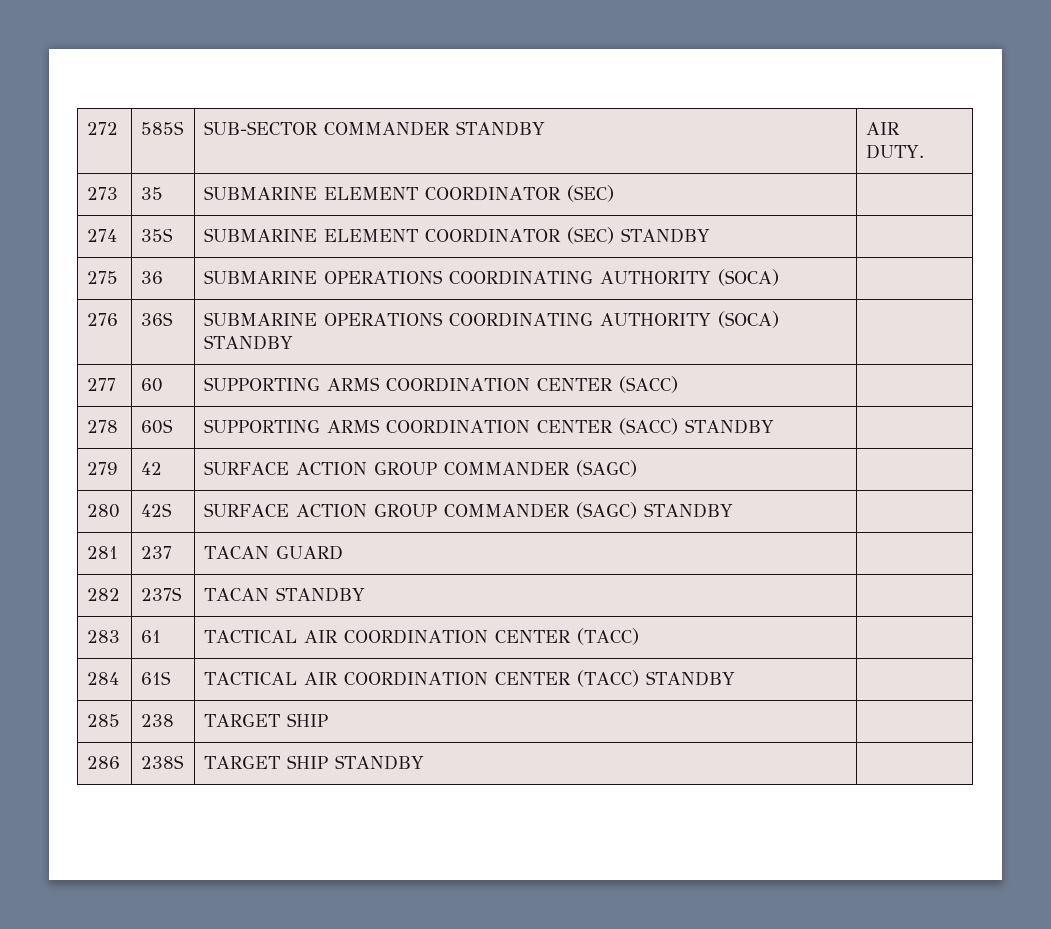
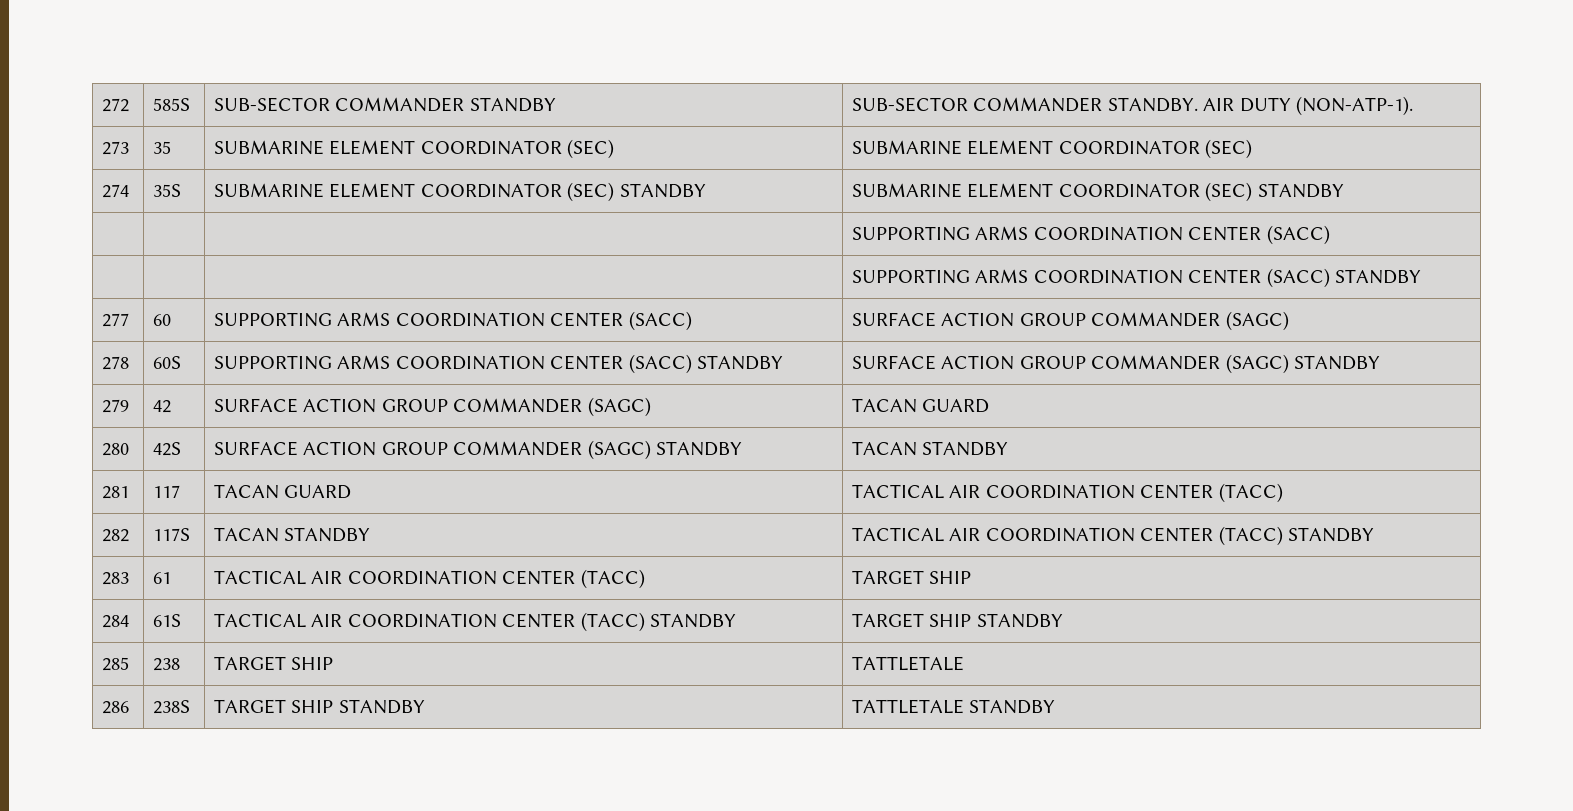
- 272 | 585S | SUB-SECTOR COMMANDER STANDBY | AIR DUTY.
+ 272 | 585S | SUB-SECTOR COMMANDER STANDBY | SUB-SECTOR COMMANDER STANDBY. AIR DUTY (NON-ATP-1).
- 273 | 35 | SUBMARINE ELEMENT COORDINATOR (SEC) |
+ 273 | 35 | SUBMARINE ELEMENT COORDINATOR (SEC) | SUBMARINE ELEMENT COORDINATOR (SEC)
- 274 | 35S | SUBMARINE ELEMENT COORDINATOR (SEC) STANDBY |
- 275 | 36 | SUBMARINE OPERATIONS COORDINATING AUTHORITY (SOCA) |
- 276 | 36S | SUBMARINE OPERATIONS COORDINATING AUTHORITY (SOCA) STANDBY |
+ 274 | 35S | SUBMARINE ELEMENT COORDINATOR (SEC) STANDBY | SUBMARINE ELEMENT COORDINATOR (SEC) STANDBY
+ | | | SUPPORTING ARMS COORDINATION CENTER (SACC)
+ | | | SUPPORTING ARMS COORDINATION CENTER (SACC) STANDBY
- 277 | 60 | SUPPORTING ARMS COORDINATION CENTER (SACC) |
+ 277 | 60 | SUPPORTING ARMS COORDINATION CENTER (SACC) | SURFACE ACTION GROUP COMMANDER (SAGC)
- 278 | 60S | SUPPORTING ARMS COORDINATION CENTER (SACC) STANDBY |
+ 278 | 60S | SUPPORTING ARMS COORDINATION CENTER (SACC) STANDBY | SURFACE ACTION GROUP COMMANDER (SAGC) STANDBY
- 279 | 42 | SURFACE ACTION GROUP COMMANDER (SAGC) |
+ 279 | 42 | SURFACE ACTION GROUP COMMANDER (SAGC) | TACAN GUARD
- 280 | 42S | SURFACE ACTION GROUP COMMANDER (SAGC) STANDBY |
+ 280 | 42S | SURFACE ACTION GROUP COMMANDER (SAGC) STANDBY | TACAN STANDBY
- 281 | 237 | TACAN GUARD |
+ 281 | 117 | TACAN GUARD | TACTICAL AIR COORDINATION CENTER (TACC)
- 282 | 237S | TACAN STANDBY |
+ 282 | 117S | TACAN STANDBY | TACTICAL AIR COORDINATION CENTER (TACC) STANDBY
- 283 | 61 | TACTICAL AIR COORDINATION CENTER (TACC) |
+ 283 | 61 | TACTICAL AIR COORDINATION CENTER (TACC) | TARGET SHIP
- 284 | 61S | TACTICAL AIR COORDINATION CENTER (TACC) STANDBY |
+ 284 | 61S | TACTICAL AIR COORDINATION CENTER (TACC) STANDBY | TARGET SHIP STANDBY
- 285 | 238 | TARGET SHIP |
+ 285 | 238 | TARGET SHIP | TATTLETALE
- 286 | 238S | TARGET SHIP STANDBY |
+ 286 | 238S | TARGET SHIP STANDBY | TATTLETALE STANDBY

